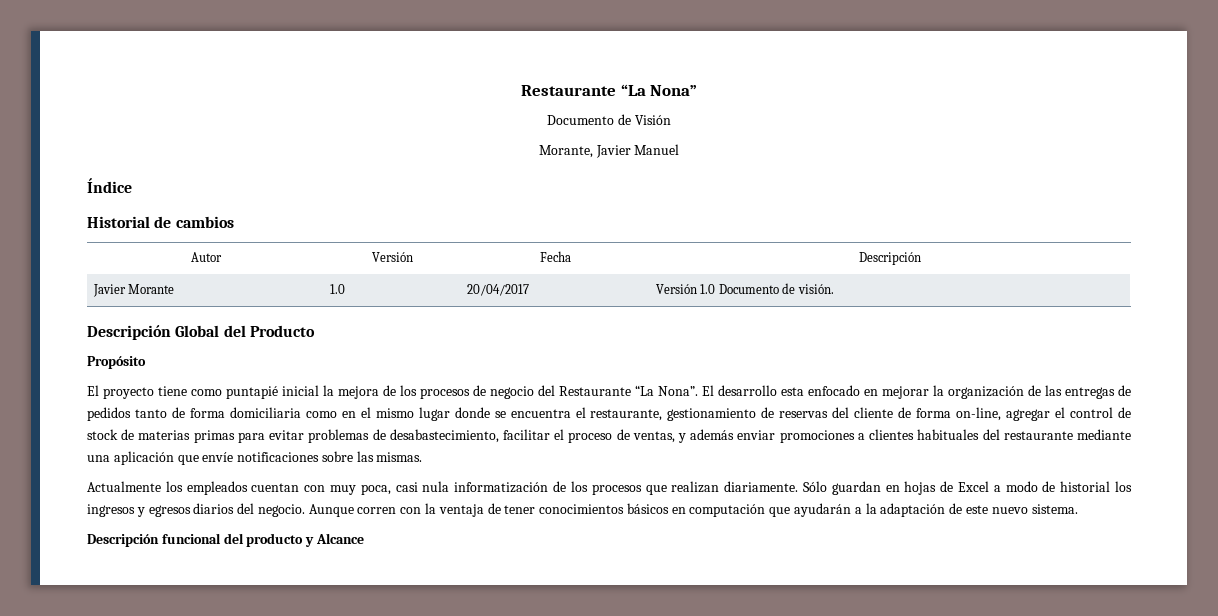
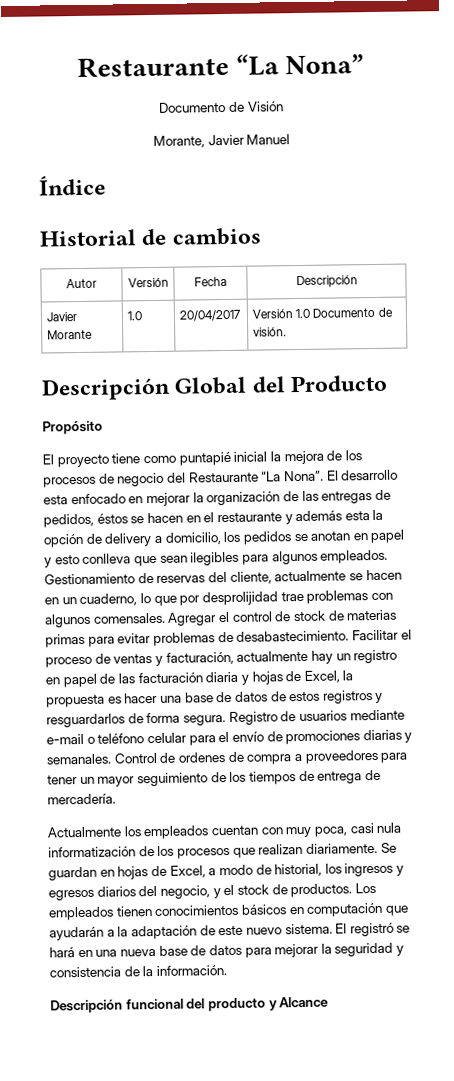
- El desarrollo esta enfocado en mejorar la organización de las entregas de pedidos tanto de forma domiciliaria como en el mismo lugar donde se encuentra el restaurante, gestionamiento de reservas del cliente de forma on-line, agregar el control de stock de materias primas para evitar problemas de desabastecimiento, facilitar el proceso de ventas, y además enviar promociones a clientes habituales del restaurante mediante una aplicación que envíe notificaciones sobre las mismas.
+ El desarrollo esta enfocado en mejorar la organización de las entregas de pedidos, éstos se hacen en el restaurante y además esta la opción de delivery a domicilio, los pedidos se anotan en papel y esto conlleva que sean ilegibles para algunos empleados. Gestionamiento de reservas del cliente, actualmente se hacen en un cuaderno, lo que por desprolijidad trae problemas con algunos comensales. Agregar el control de stock de materias primas para evitar problemas de desabastecimiento. Facilitar el proceso de ventas y facturación, actualmente hay un registro en papel de las facturación diaria y hojas de Excel, la propuesta es hacer una base de datos de estos registros y resguardarlos de forma segura. Registro de usuarios mediante e-mail o teléfono celular para el envío de promociones diarias y semanales. Control de ordenes de compra a proveedores para tener un mayor seguimiento de los tiempos de entrega de mercadería.
- Sólo guardan en hojas de Excel a modo de historial los ingresos y egresos diarios del negocio. Aunque corren con la ventaja de tener conocimientos básicos en computación que ayudarán a la adaptación de este nuevo sistema.
+ Se guardan en hojas de Excel, a modo de historial, los ingresos y egresos diarios del negocio, y el stock de productos. Los empleados tienen conocimientos básicos en computación que ayudarán a la adaptación de este nuevo sistema. El registró se hará en una nueva base de datos para mejorar la seguridad y consistencia de la información.

